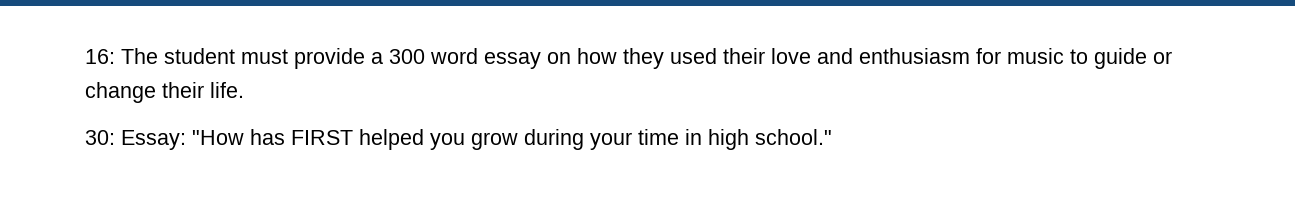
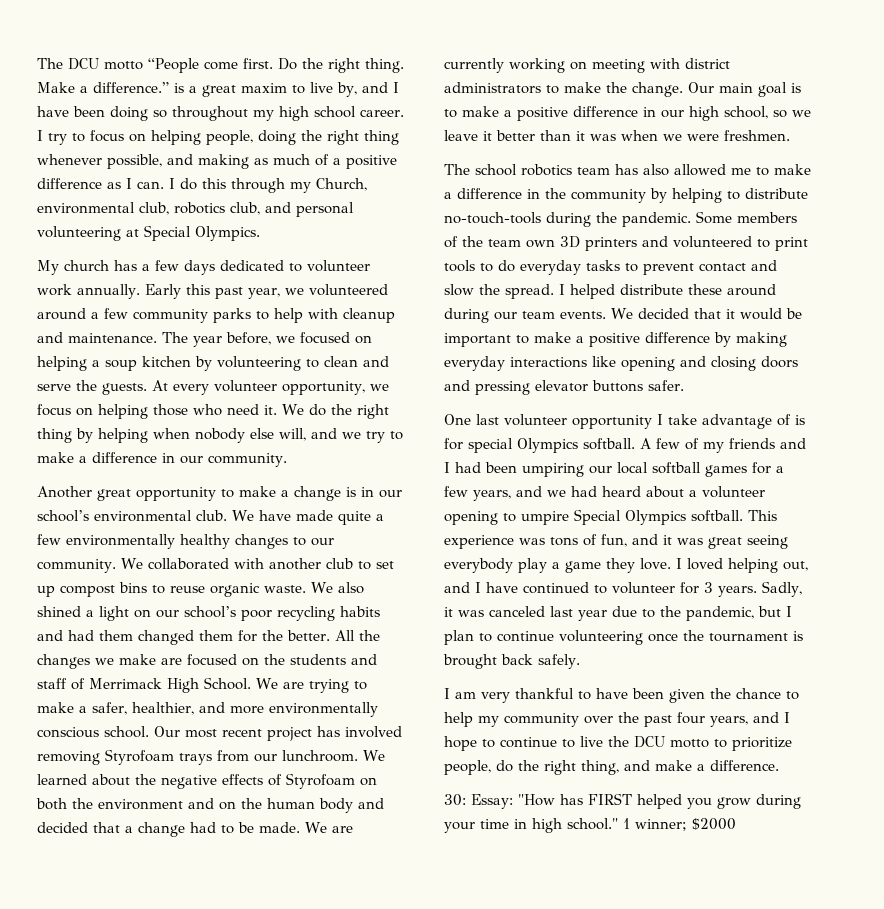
- 16: The student must provide a 300 word essay on how they used their love and enthusiasm for music to guide or change their life.
+ The DCU motto “People come first. Do the right thing. Make a difference.” is a great maxim to live by, and I have been doing so throughout my high school career. I try to focus on helping people, doing the right thing whenever possible, and making as much of a positive difference as I can. I do this through my Church, environmental club, robotics club, and personal volunteering at Special Olympics.
+ My church has a few days dedicated to volunteer work annually. Early this past year, we volunteered around a few community parks to help with cleanup and maintenance. The year before, we focused on helping a soup kitchen by volunteering to clean and serve the guests. At every volunteer opportunity, we focus on helping those who need it. We do the right thing by helping when nobody else will, and we try to make a difference in our community.
+ Another great opportunity to make a change is in our school’s environmental club. We have made quite a few environmentally healthy changes to our community. We collaborated with another club to set up compost bins to reuse organic waste. We also shined a light on our school’s poor recycling habits and had them changed them for the better. All the changes we make are focused on the students and staff of Merrimack High School. We are trying to make a safer, healthier, and more environmentally conscious school. Our most recent project has involved removing Styrofoam trays from our lunchroom. We learned about the negative effects of Styrofoam on both the environment and on the human body and decided that a change had to be made. We are currently working on meeting with district administrators to make the change. Our main goal is to make a positive difference in our high school, so we leave it better than it was when we were freshmen.
+ The school robotics team has also allowed me to make a difference in the community by helping to distribute no-touch-tools during the pandemic. Some members of the team own 3D printers and volunteered to print tools to do everyday tasks to prevent contact and slow the spread. I helped distribute these around during our team events. We decided that it would be important to make a positive difference by making everyday interactions like opening and closing doors and pressing elevator buttons safer.
+ One last volunteer opportunity I take advantage of is for special Olympics softball. A few of my friends and I had been umpiring our local softball games for a few years, and we had heard about a volunteer opening to umpire Special Olympics softball. This experience was tons of fun, and it was great seeing everybody play a game they love. I loved helping out, and I have continued to volunteer for 3 years. Sadly, it was canceled last year due to the pandemic, but I plan to continue volunteering once the tournament is brought back safely.
+ I am very thankful to have been given the chance to help my community over the past four years, and I hope to continue to live the DCU motto to prioritize people, do the right thing, and make a difference.
+ 1 winner; $2000

